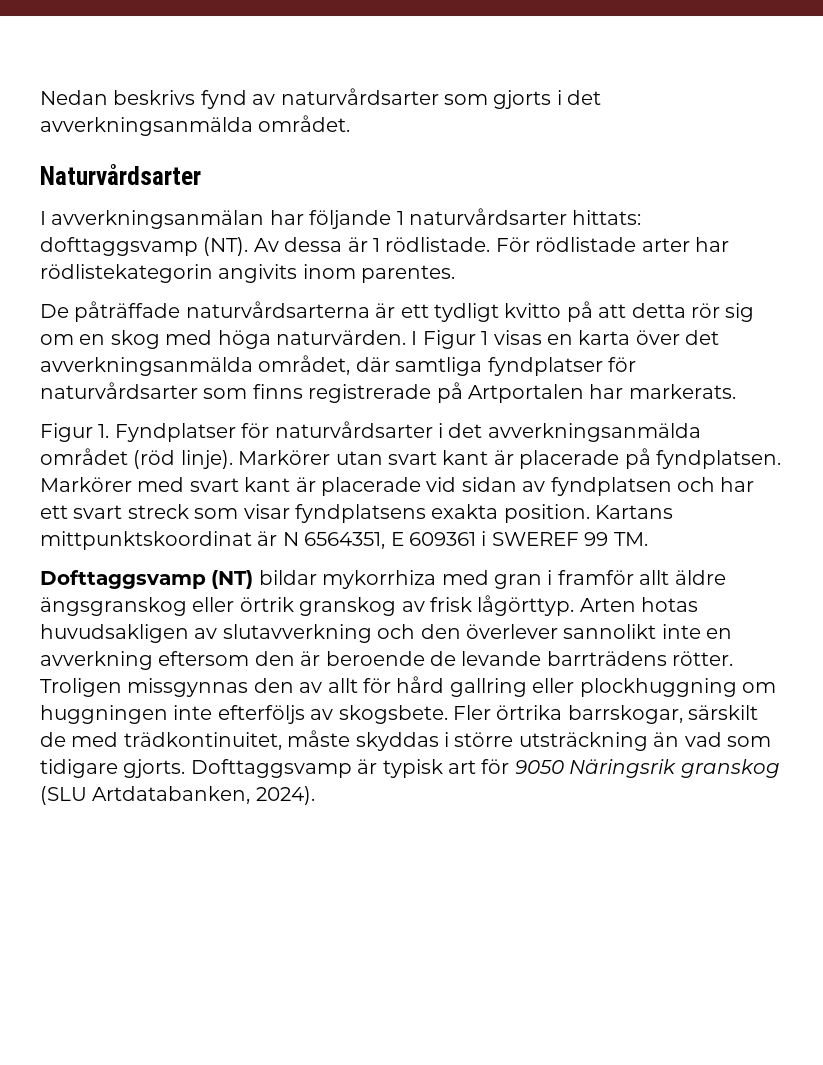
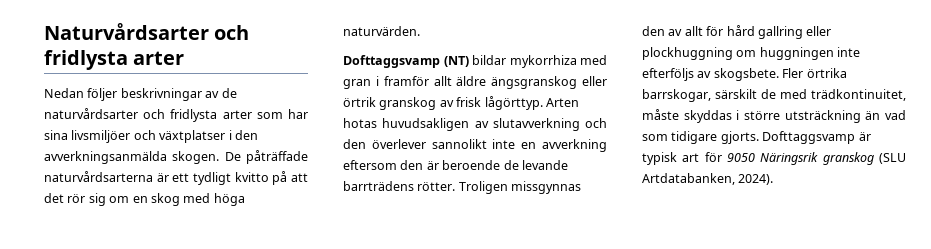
- Nedan beskrivs fynd av naturvårdsarter som gjorts i det avverkningsanmälda området.
- Naturvårdsarter
- I avverkningsanmälan har följande 1 naturvårdsarter hittats: dofttaggsvamp (NT). Av dessa är 1 rödlistade. För rödlistade arter har rödlistekategorin angivits inom parentes.
- De påträffade naturvårdsarterna är ett tydligt kvitto på att detta rör sig om en skog med höga naturvärden. I Figur 1 visas en karta över det avverkningsanmälda området, där samtliga fyndplatser för naturvårdsarter som finns registrerade på Artportalen har markerats.
- Figur 1. Fyndplatser för naturvårdsarter i det avverkningsanmälda området (röd linje). Markörer utan svart kant är placerade på fyndplatsen. Markörer med svart kant är placerade vid sidan av fyndplatsen och har ett svart streck som visar fyndplatsens exakta position. Kartans mittpunktskoordinat är N 6564351, E 609361 i SWEREF 99 TM.
+ Naturvårdsarter och fridlysta arter
+ Nedan följer beskrivningar av de naturvårdsarter och fridlysta arter som har sina livsmiljöer och växtplatser i den avverkningsanmälda skogen. De påträffade naturvårdsarterna är ett tydligt kvitto på att det rör sig om en skog med höga naturvärden.

